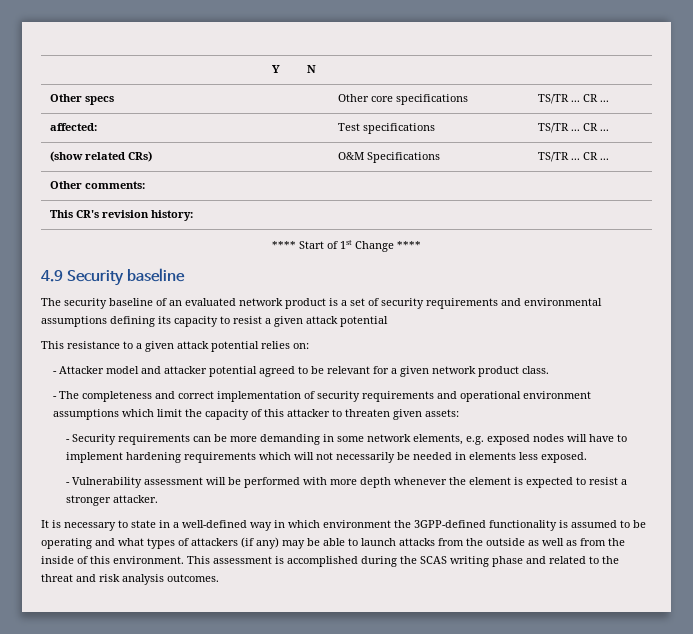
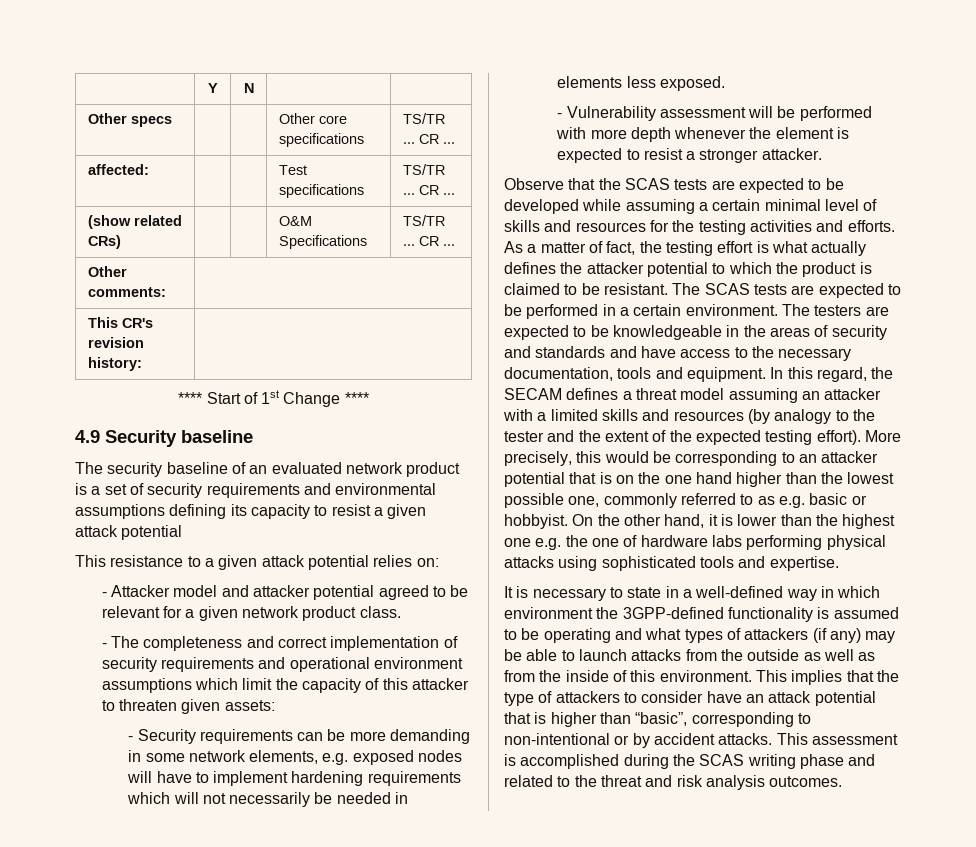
+ Observe that the SCAS tests are expected to be developed while assuming a certain minimal level of skills and resources for the testing activities and efforts. As a matter of fact, the testing effort is what actually defines the attacker potential to which the product is claimed to be resistant. The SCAS tests are expected to be performed in a certain environment. The testers are expected to be knowledgeable in the areas of security and standards and have access to the necessary documentation, tools and equipment. In this regard, the SECAM defines a threat model assuming an attacker with a limited skills and resources (by analogy to the tester and the extent of the expected testing effort). More precisely, this would be corresponding to an attacker potential that is on the one hand higher than the lowest possible one, commonly referred to as e.g. basic or hobbyist. On the other hand, it is lower than the highest one e.g. the one of hardware labs performing physical attacks using sophisticated tools and expertise.
- This assessment is accomplished during the SCAS writing phase and related to the threat and risk analysis outcomes.
+ This implies that the type of attackers to consider have an attack potential that is higher than “basic”, corresponding to non-intentional or by accident attacks. This assessment is accomplished during the SCAS writing phase and related to the threat and risk analysis outcomes.

